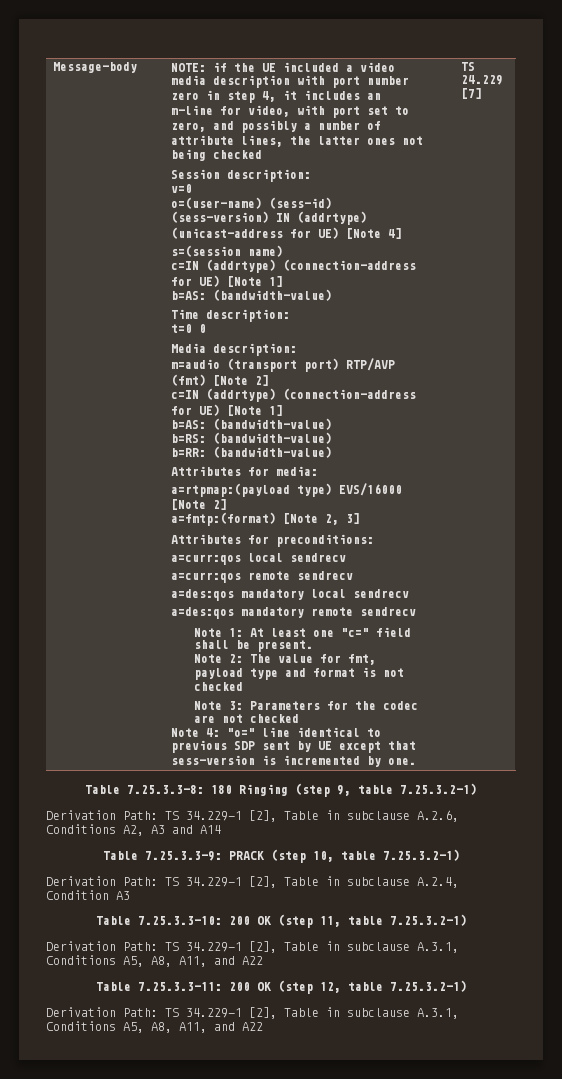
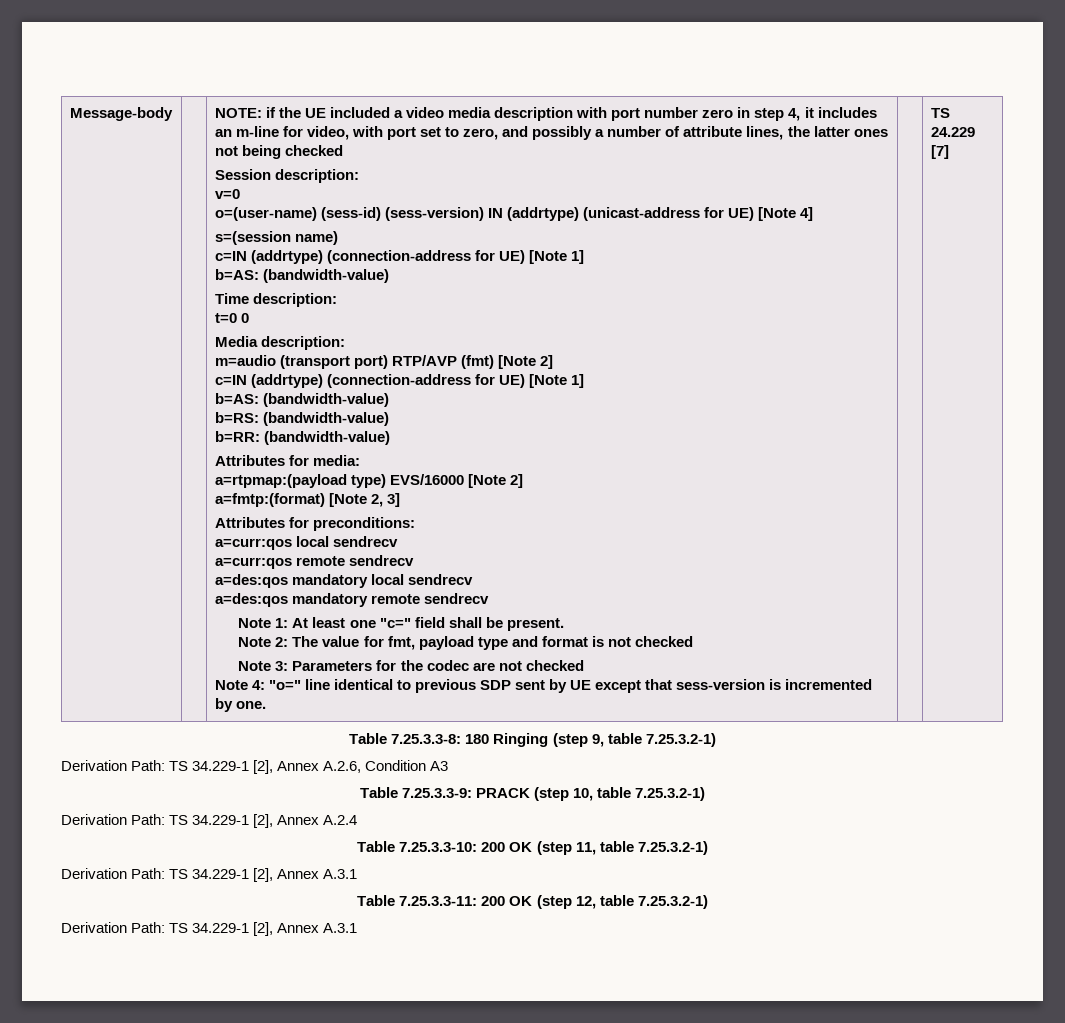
- Derivation Path: TS 34.229-1 [2], Table in subclause A.2.6, Conditions A2, A3 and A14
+ Derivation Path: TS 34.229-1 [2], Annex A.2.6, Condition A3
- Derivation Path: TS 34.229-1 [2], Table in subclause A.2.4, Condition A3
+ Derivation Path: TS 34.229-1 [2], Annex A.2.4
  Table 7.25.3.3-10: 200 OK (step 11, table 7.25.3.2-1)
- Derivation Path: TS 34.229-1 [2], Table in subclause A.3.1, Conditions A5, A8, A11, and A22
+ Derivation Path: TS 34.229-1 [2], Annex A.3.1
  Table 7.25.3.3-11: 200 OK (step 12, table 7.25.3.2-1)
- Derivation Path: TS 34.229-1 [2], Table in subclause A.3.1, Conditions A5, A8, A11, and A22
+ Derivation Path: TS 34.229-1 [2], Annex A.3.1

